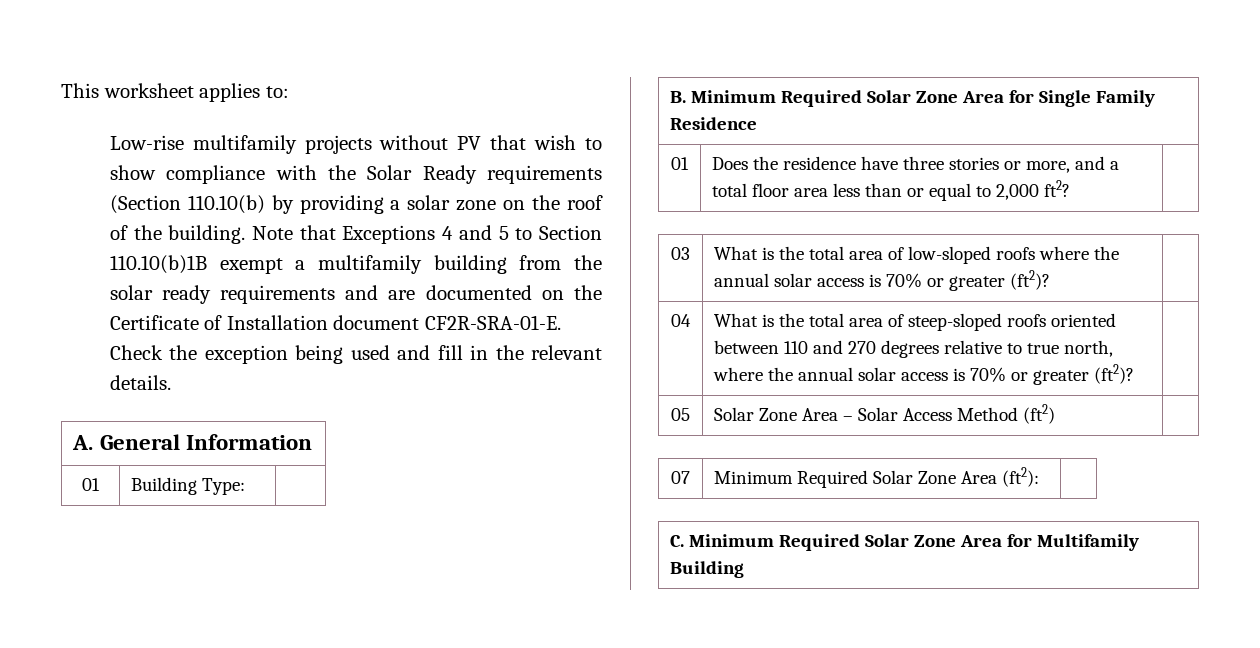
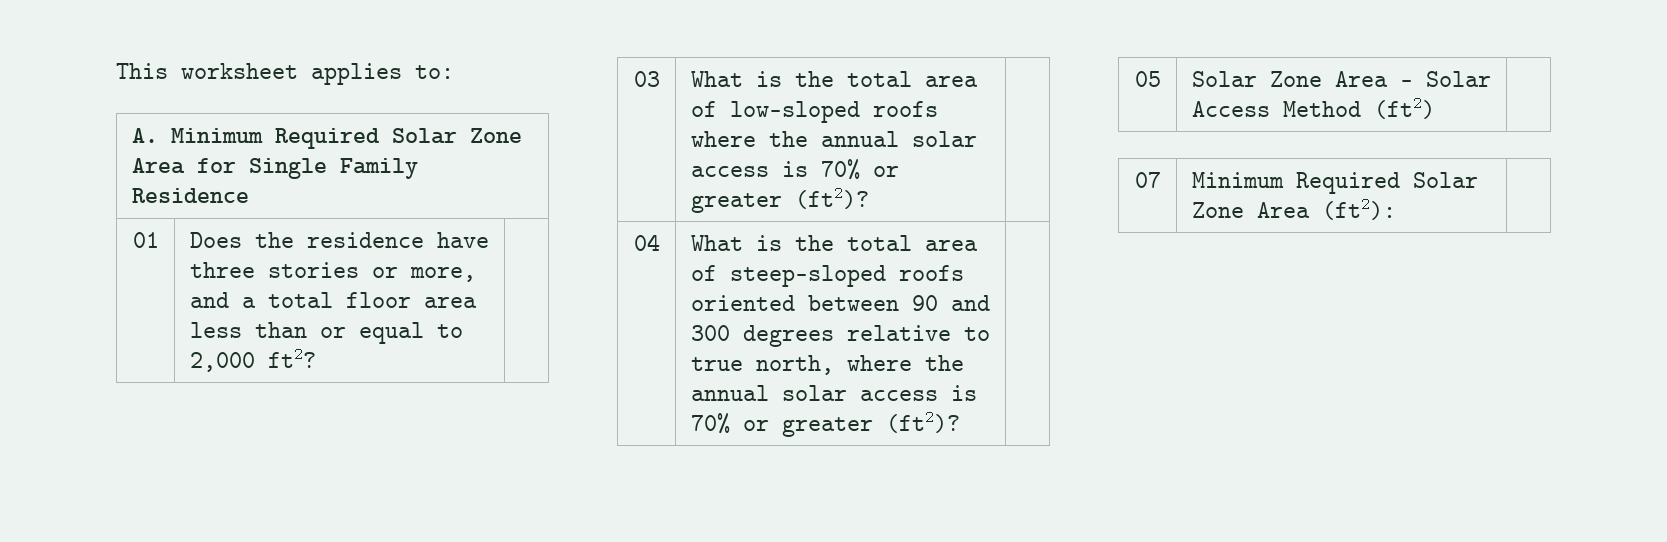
- Low-rise multifamily projects without PV that wish to show compliance with the Solar Ready requirements (Section 110.10(b) by providing a solar zone on the roof of the building. Note that Exceptions 4 and 5 to Section 110.10(b)1B exempt a multifamily building from the solar ready requirements and are documented on the Certificate of Installation document CF2R-SRA-01-E. Check the exception being used and fill in the relevant details.
- A. General Information
- 01 | Building Type: |
- B. Minimum Required Solar Zone Area for Single Family Residence
+ A. Minimum Required Solar Zone Area for Single Family Residence
- 04 | What is the total area of steep-sloped roofs oriented between 110 and 270 degrees relative to true north, where the annual solar access is 70% or greater (ft2)? |
+ 04 | What is the total area of steep-sloped roofs oriented between 90 and 300 degrees relative to true north, where the annual solar access is 70% or greater (ft2)? |
- C. Minimum Required Solar Zone Area for Multifamily Building

